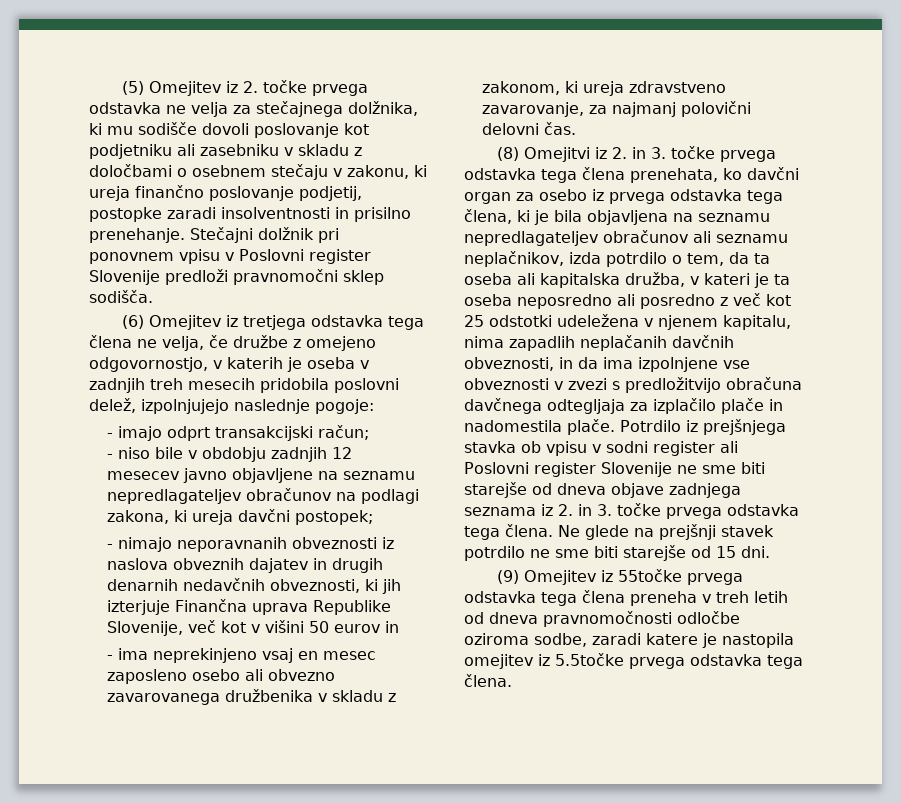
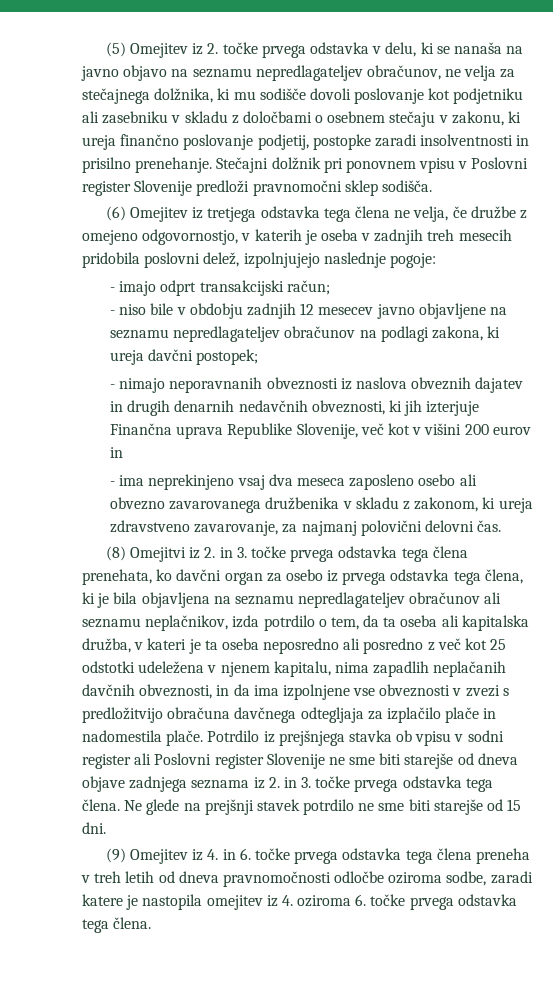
- (5) Omejitev iz 2. točke prvega odstavka ne velja za stečajnega dolžnika, ki mu sodišče dovoli poslovanje kot podjetniku ali zasebniku v skladu z določbami o osebnem stečaju v zakonu, ki ureja finančno poslovanje podjetij, postopke zaradi insolventnosti in prisilno prenehanje.
+ (5) Omejitev iz 2. točke prvega odstavka v delu, ki se nanaša na javno objavo na seznamu nepredlagateljev obračunov, ne velja za stečajnega dolžnika, ki mu sodišče dovoli poslovanje kot podjetniku ali zasebniku v skladu z določbami o osebnem stečaju v zakonu, ki ureja finančno poslovanje podjetij, postopke zaradi insolventnosti in prisilno prenehanje.
- - nimajo neporavnanih obveznosti iz naslova obveznih dajatev in drugih denarnih nedavčnih obveznosti, ki jih izterjuje Finančna uprava Republike Slovenije, več kot v višini 50 eurov in
+ - nimajo neporavnanih obveznosti iz naslova obveznih dajatev in drugih denarnih nedavčnih obveznosti, ki jih izterjuje Finančna uprava Republike Slovenije, več kot v višini 200 eurov in
- - ima neprekinjeno vsaj en mesec zaposleno osebo ali obvezno zavarovanega družbenika v skladu z zakonom, ki ureja zdravstveno zavarovanje, za najmanj polovični delovni čas.
+ - ima neprekinjeno vsaj dva meseca zaposleno osebo ali obvezno zavarovanega družbenika v skladu z zakonom, ki ureja zdravstveno zavarovanje, za najmanj polovični delovni čas.
- (9) Omejitev iz 55točke prvega odstavka tega člena preneha v treh letih od dneva pravnomočnosti odločbe oziroma sodbe, zaradi katere je nastopila omejitev iz 5.5točke prvega odstavka tega člena.
+ (9) Omejitev iz 4. in 6. točke prvega odstavka tega člena preneha v treh letih od dneva pravnomočnosti odločbe oziroma sodbe, zaradi katere je nastopila omejitev iz 4. oziroma 6. točke prvega odstavka tega člena.

